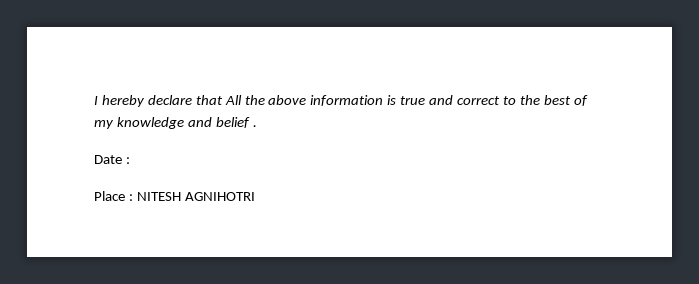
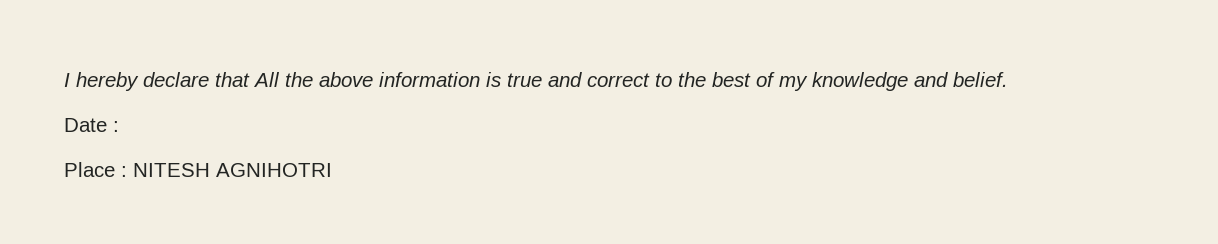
- I hereby declare that All the above information is true and correct to the best of my knowledge and belief .
+ I hereby declare that All the above information is true and correct to the best of my knowledge and belief.

